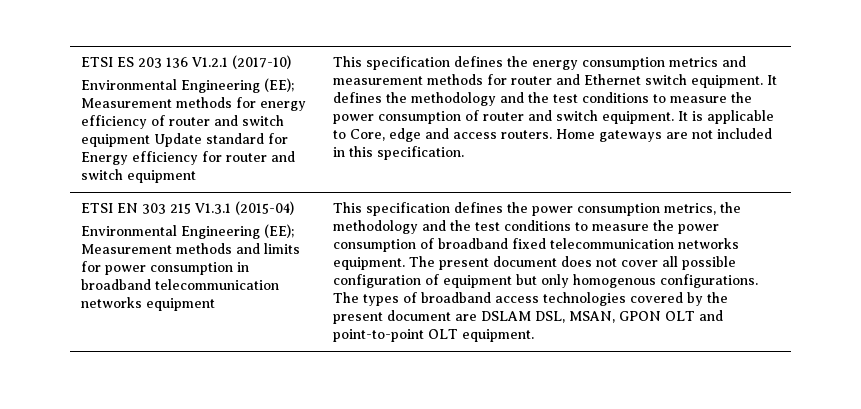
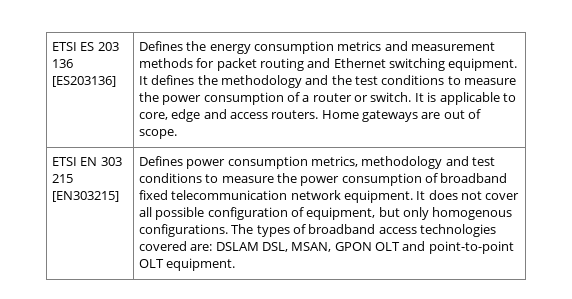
- ETSI ES 203 136 V1.2.1 (2017-10)
- Environmental Engineering (EE); Measurement methods for energy efficiency of router and switch equipment Update standard for Energy efficiency for router and switch equipment | This specification defines the energy consumption metrics and measurement methods for router and Ethernet switch equipment.
+ ETSI ES 203 136 [ES203136] | Defines the energy consumption metrics and measurement methods for packet routing and Ethernet switching equipment.
- It defines the methodology and the test conditions to measure the power consumption of router and switch equipment.
+ It defines the methodology and the test conditions to measure the power consumption of a router or switch.
- It is applicable to Core, edge and access routers.
+ It is applicable to core, edge and access routers.
- Home gateways are not included in this specification.
+ Home gateways are out of scope.
- ETSI EN 303 215 V1.3.1 (2015-04)
- Environmental Engineering (EE); Measurement methods and limits for power consumption in broadband telecommunication networks equipment | This specification defines the power consumption metrics, the methodology and the test conditions to measure the power consumption of broadband fixed telecommunication networks equipment. The present document does not cover all possible configuration of equipment but only homogenous configurations.
+ ETSI EN 303 215 [EN303215] | Defines power consumption metrics, methodology and test conditions to measure the power consumption of broadband fixed telecommunication network equipment. It does not cover all possible configuration of equipment, but only homogenous configurations.
- The types of broadband access technologies covered by the present document are DSLAM DSL, MSAN, GPON OLT and point-to-point OLT equipment.
+ The types of broadband access technologies covered are: DSLAM DSL, MSAN, GPON OLT and point-to-point OLT equipment.

